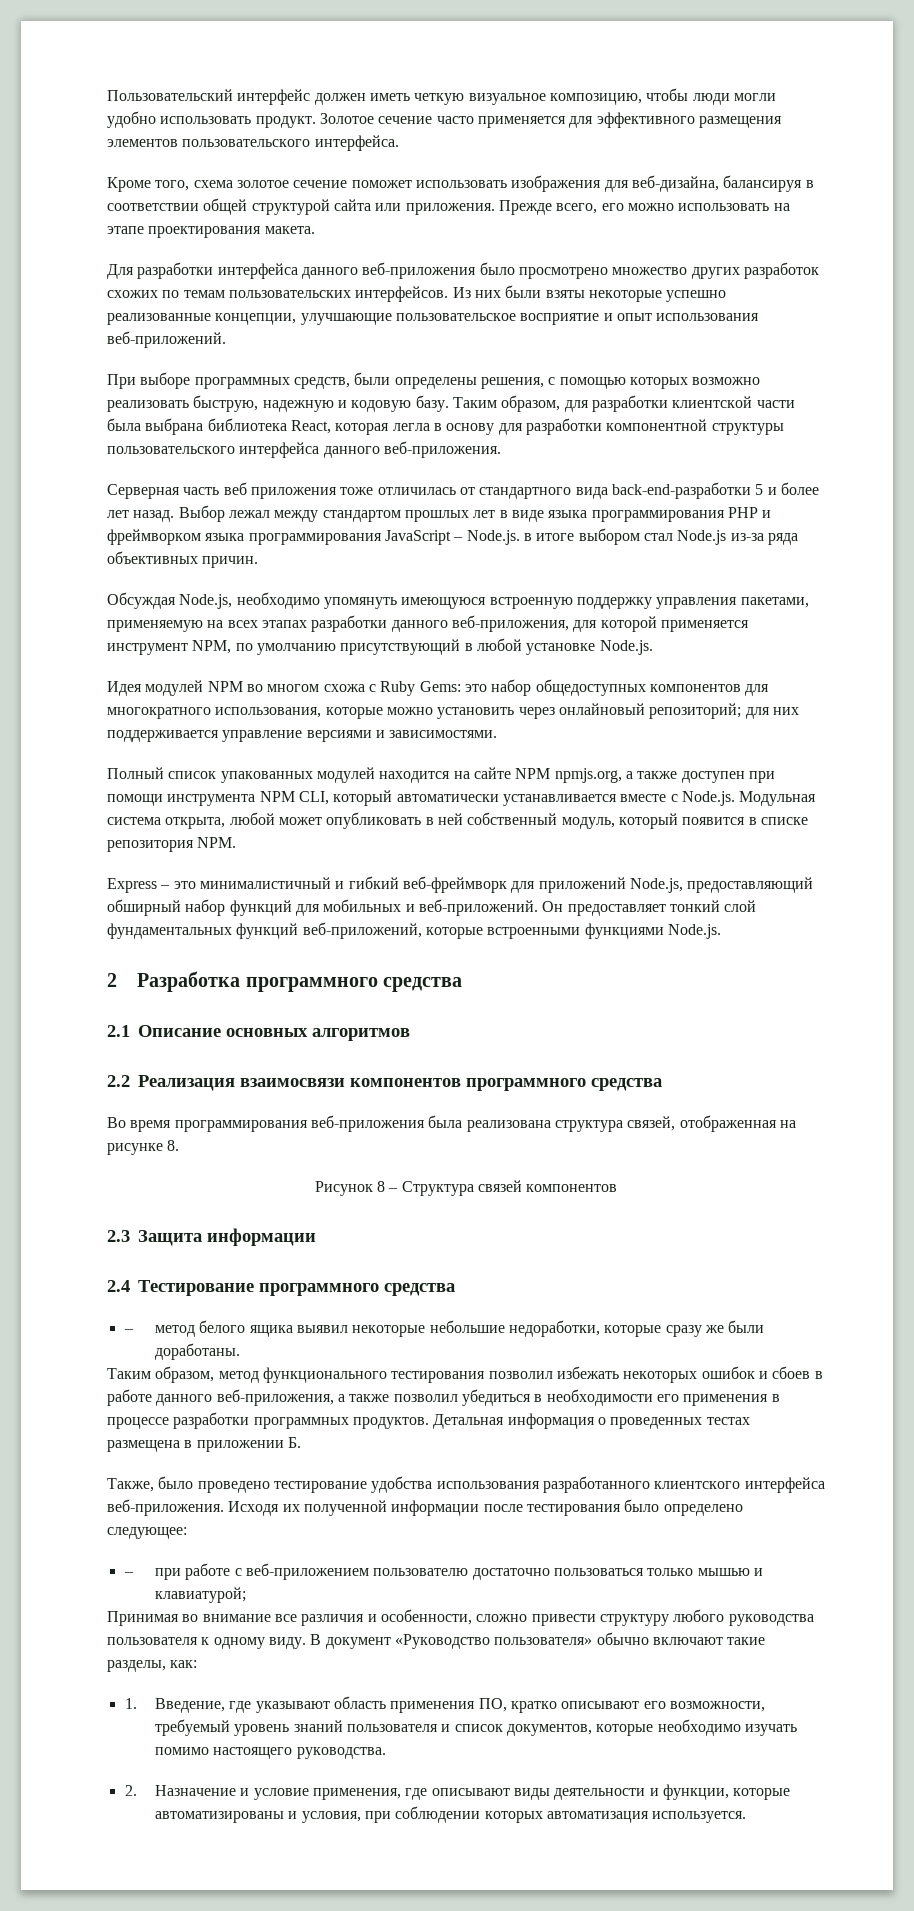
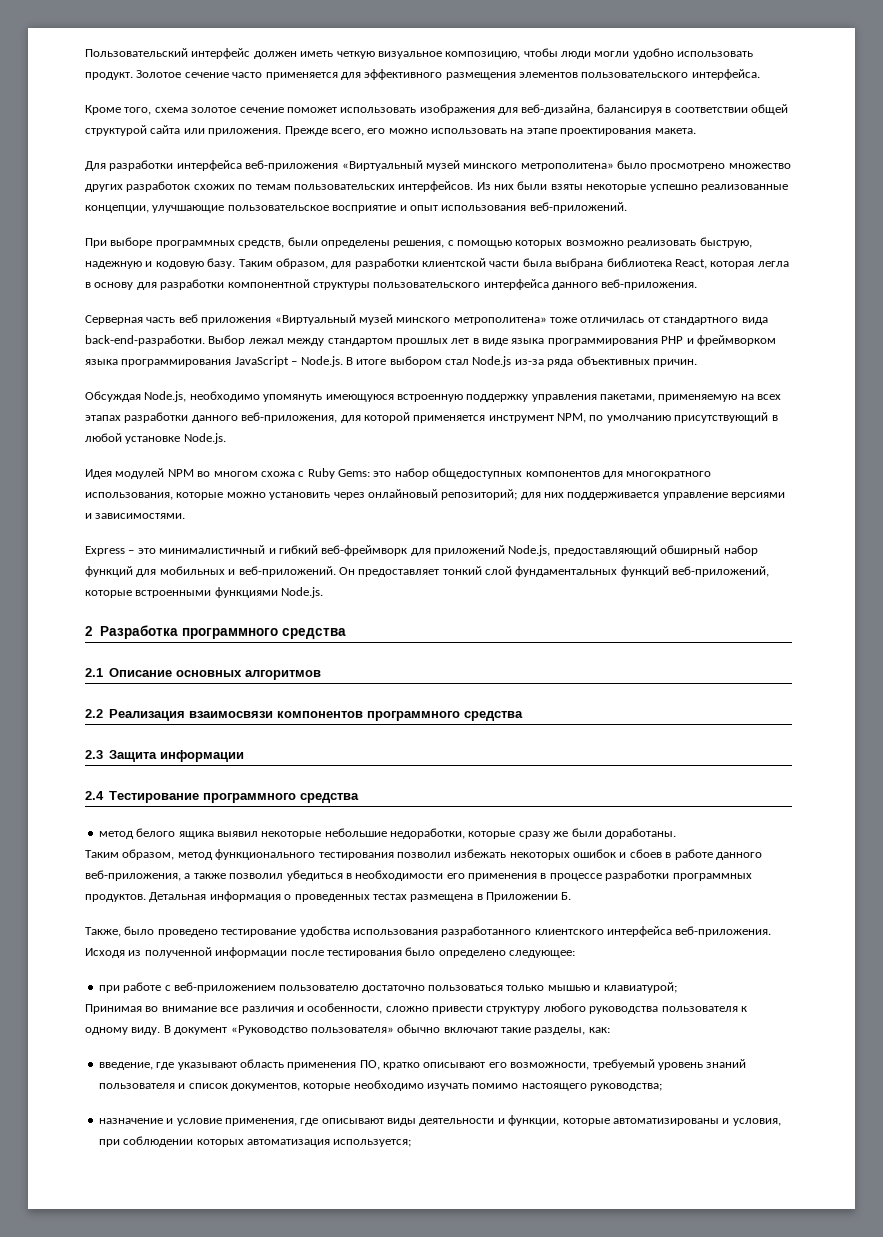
- Для разработки интерфейса данного веб-приложения было просмотрено множество других разработок схожих по темам пользовательских интерфейсов.
+ Для разработки интерфейса веб-приложения «Виртуальный музей минского метрополитена» было просмотрено множество других разработок схожих по темам пользовательских интерфейсов.
- Серверная часть веб приложения тоже отличилась от стандартного вида back-end-разработки 5 и более лет назад.
+ Серверная часть веб приложения «Виртуальный музей минского метрополитена» тоже отличилась от стандартного вида back-end-разработки.
- Выбор лежал между стандартом прошлых лет в виде языка программирования PHP и фреймворком языка программирования JavaScript – Node.js. в итоге выбором стал Node.js из-за ряда объективных причин.
+ Выбор лежал между стандартом прошлых лет в виде языка программирования PHP и фреймворком языка программирования JavaScript – Node.js. В итоге выбором стал Node.js из-за ряда объективных причин.
- Полный список упакованных модулей находится на сайте NPM npmjs.org, а также доступен при помощи инструмента NPM CLI, который автоматически устанавливается вместе с Node.js. Модульная система открыта, любой может опубликовать в ней собственный модуль, который появится в списке репозитория NPM.
- Во время программирования веб-приложения была реализована структура связей, отображенная на рисунке 8.
- Рисунок 8 – Структура связей компонентов
- – метод белого ящика выявил некоторые небольшие недоработки, которые сразу же были доработаны.
+ метод белого ящика выявил некоторые небольшие недоработки, которые сразу же были доработаны.
- Детальная информация о проведенных тестах размещена в приложении Б.
+ Детальная информация о проведенных тестах размещена в Приложении Б.
- Исходя их полученной информации после тестирования было определено следующее:
+ Исходя из полученной информации после тестирования было определено следующее:
- – при работе с веб-приложением пользователю достаточно пользоваться только мышью и клавиатурой;
+ при работе с веб-приложением пользователю достаточно пользоваться только мышью и клавиатурой;
- 1. Введение, где указывают область применения ПО, кратко описывают его возможности, требуемый уровень знаний пользователя и список документов, которые необходимо изучать помимо настоящего руководства.
- 2. Назначение и условие применения, где описывают виды деятельности и функции, которые автоматизированы и условия, при соблюдении которых автоматизация используется.
+ введение, где указывают область применения ПО, кратко описывают его возможности, требуемый уровень знаний пользователя и список документов, которые необходимо изучать помимо настоящего руководства;
+ назначение и условие применения, где описывают виды деятельности и функции, которые автоматизированы и условия, при соблюдении которых автоматизация используется;

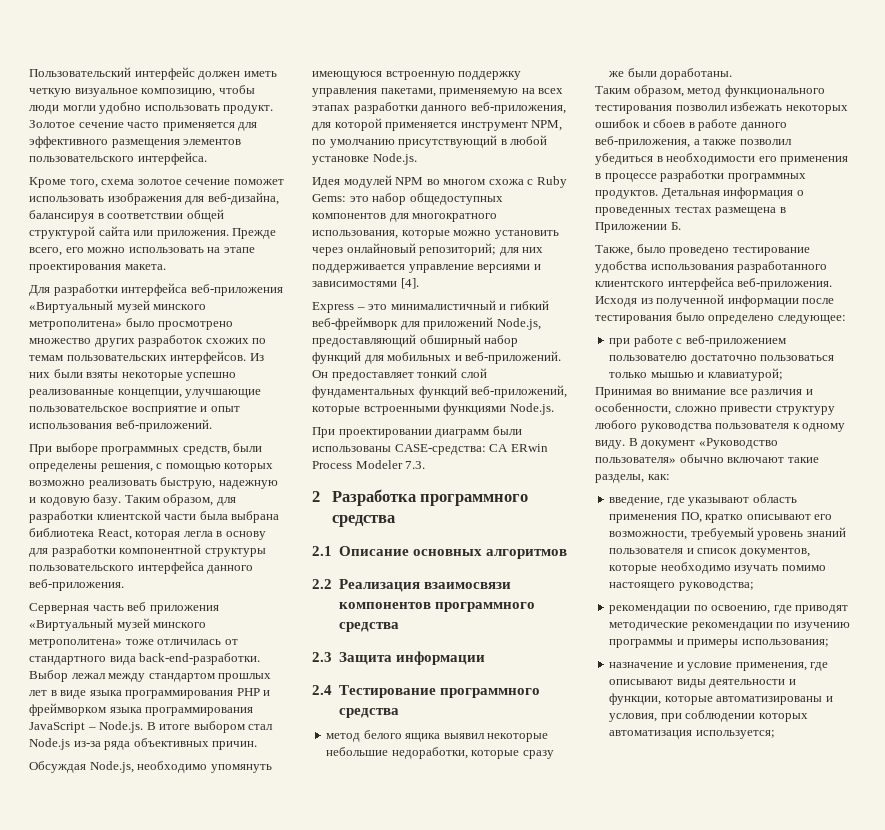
- Идея модулей NPM во многом схожа с Ruby Gems: это набор общедоступных компонентов для многократного использования, которые можно установить через онлайновый репозиторий; для них поддерживается управление версиями и зависимостями.
+ Идея модулей NPM во многом схожа с Ruby Gems: это набор общедоступных компонентов для многократного использования, которые можно установить через онлайновый репозиторий; для них поддерживается управление версиями и зависимостями [4].
+ При проектировании диаграмм были использованы CASE-средства: CA ERwin Process Modeler 7.3.
+ рекомендации по освоению, где приводят методические рекомендации по изучению программы и примеры использования;

